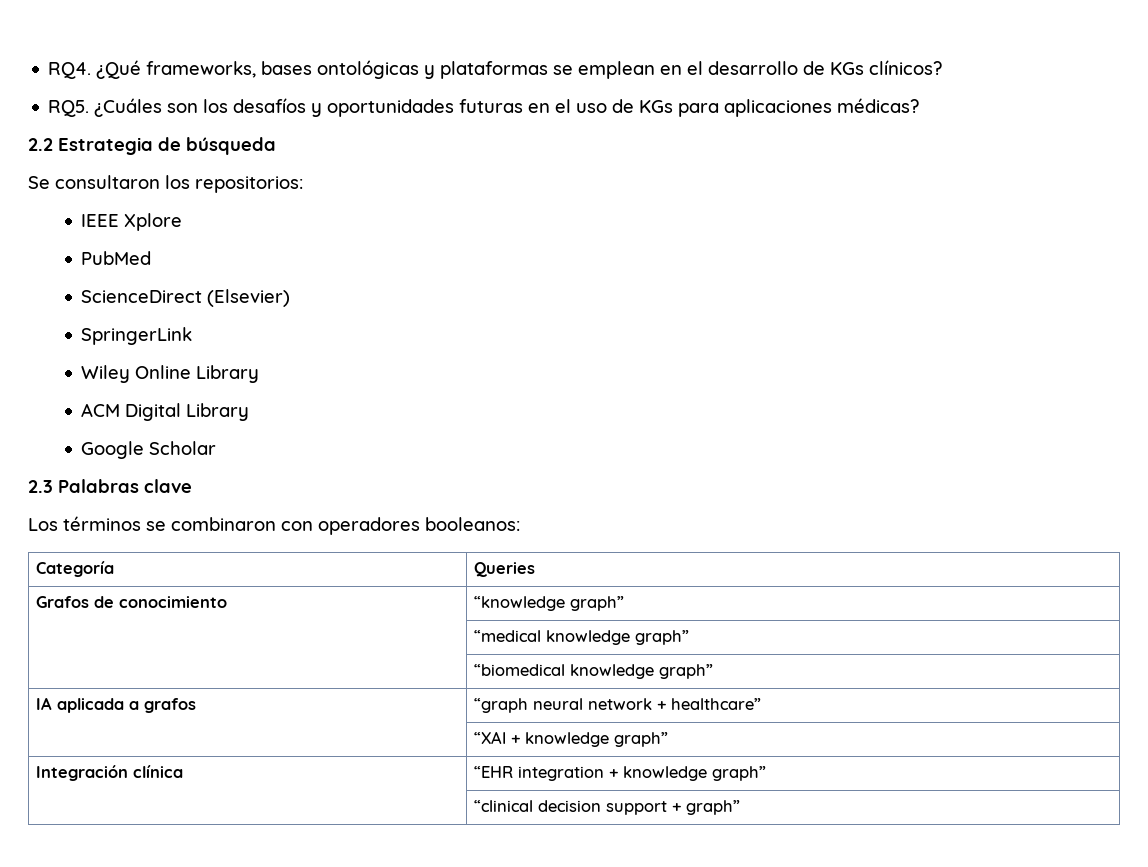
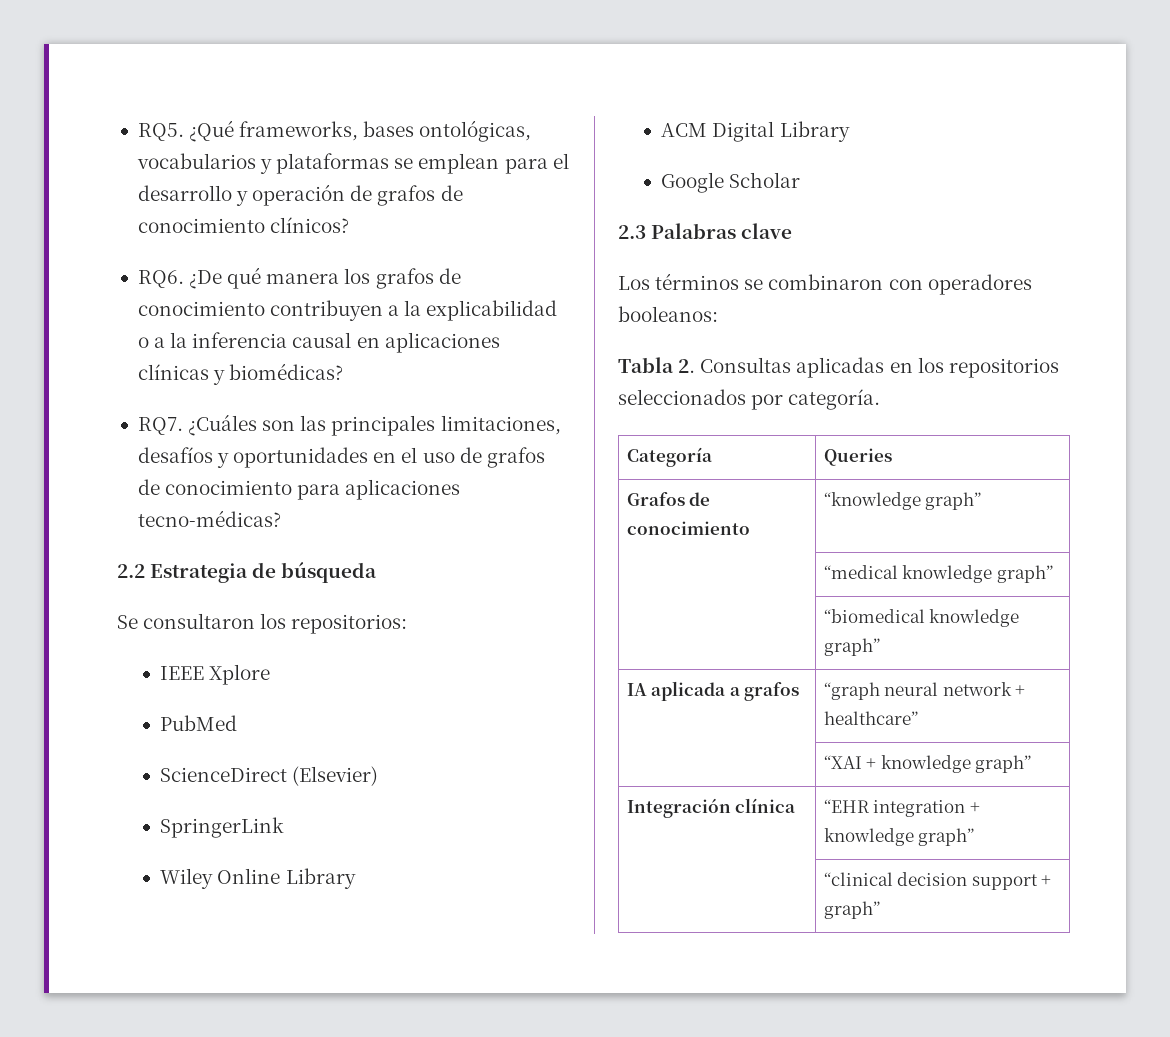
- RQ4. ¿Qué frameworks, bases ontológicas y plataformas se emplean en el desarrollo de KGs clínicos?
- RQ5. ¿Cuáles son los desafíos y oportunidades futuras en el uso de KGs para aplicaciones médicas?
+ RQ5. ¿Qué frameworks, bases ontológicas, vocabularios y plataformas se emplean para el desarrollo y operación de grafos de conocimiento clínicos?
+ RQ6. ¿De qué manera los grafos de conocimiento contribuyen a la explicabilidad o a la inferencia causal en aplicaciones clínicas y biomédicas?
+ RQ7. ¿Cuáles son las principales limitaciones, desafíos y oportunidades en el uso de grafos de conocimiento para aplicaciones tecno-médicas?
+ Tabla 2. Consultas aplicadas en los repositorios seleccionados por categoría.

